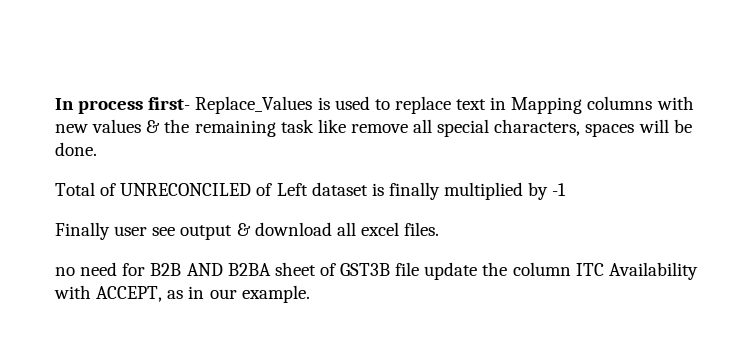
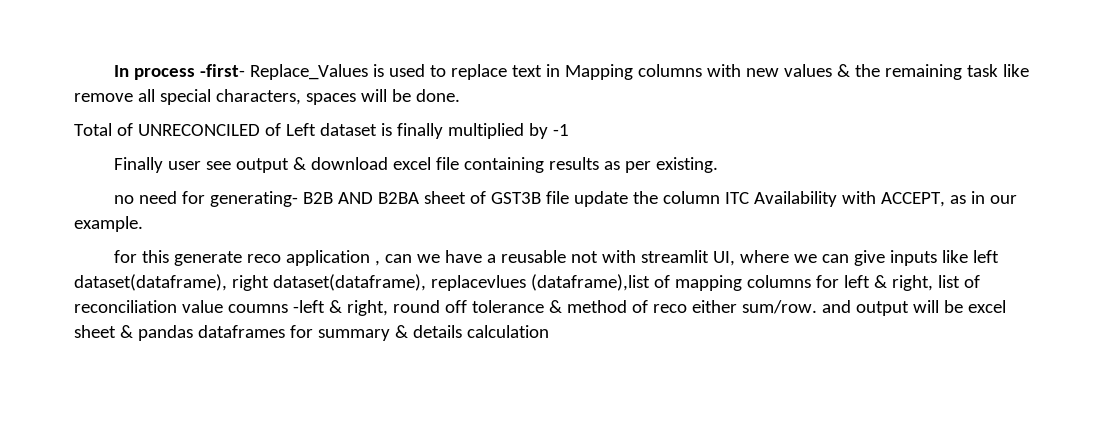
- In process first- Replace_Values is used to replace text in Mapping columns with new values & the remaining task like remove all special characters, spaces will be done.
+ In process -first- Replace_Values is used to replace text in Mapping columns with new values & the remaining task like remove all special characters, spaces will be done.
- Finally user see output & download all excel files.
+ Finally user see output & download excel file containing results as per existing.
- no need for B2B AND B2BA sheet of GST3B file update the column ITC Availability with ACCEPT, as in our example.
+ no need for generating- B2B AND B2BA sheet of GST3B file update the column ITC Availability with ACCEPT, as in our example.
+ for this generate reco application , can we have a reusable not with streamlit UI, where we can give inputs like left dataset(dataframe), right dataset(dataframe), replacevlues (dataframe),list of mapping columns for left & right, list of reconciliation value coumns -left & right, round off tolerance & method of reco either sum/row. and output will be excel sheet & pandas dataframes for summary & details calculation

